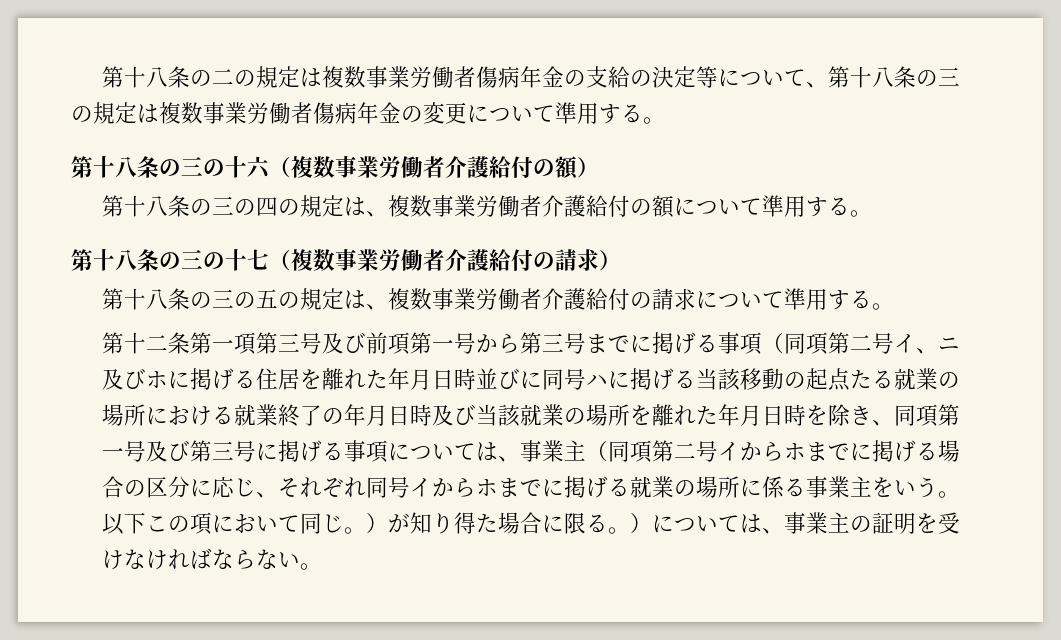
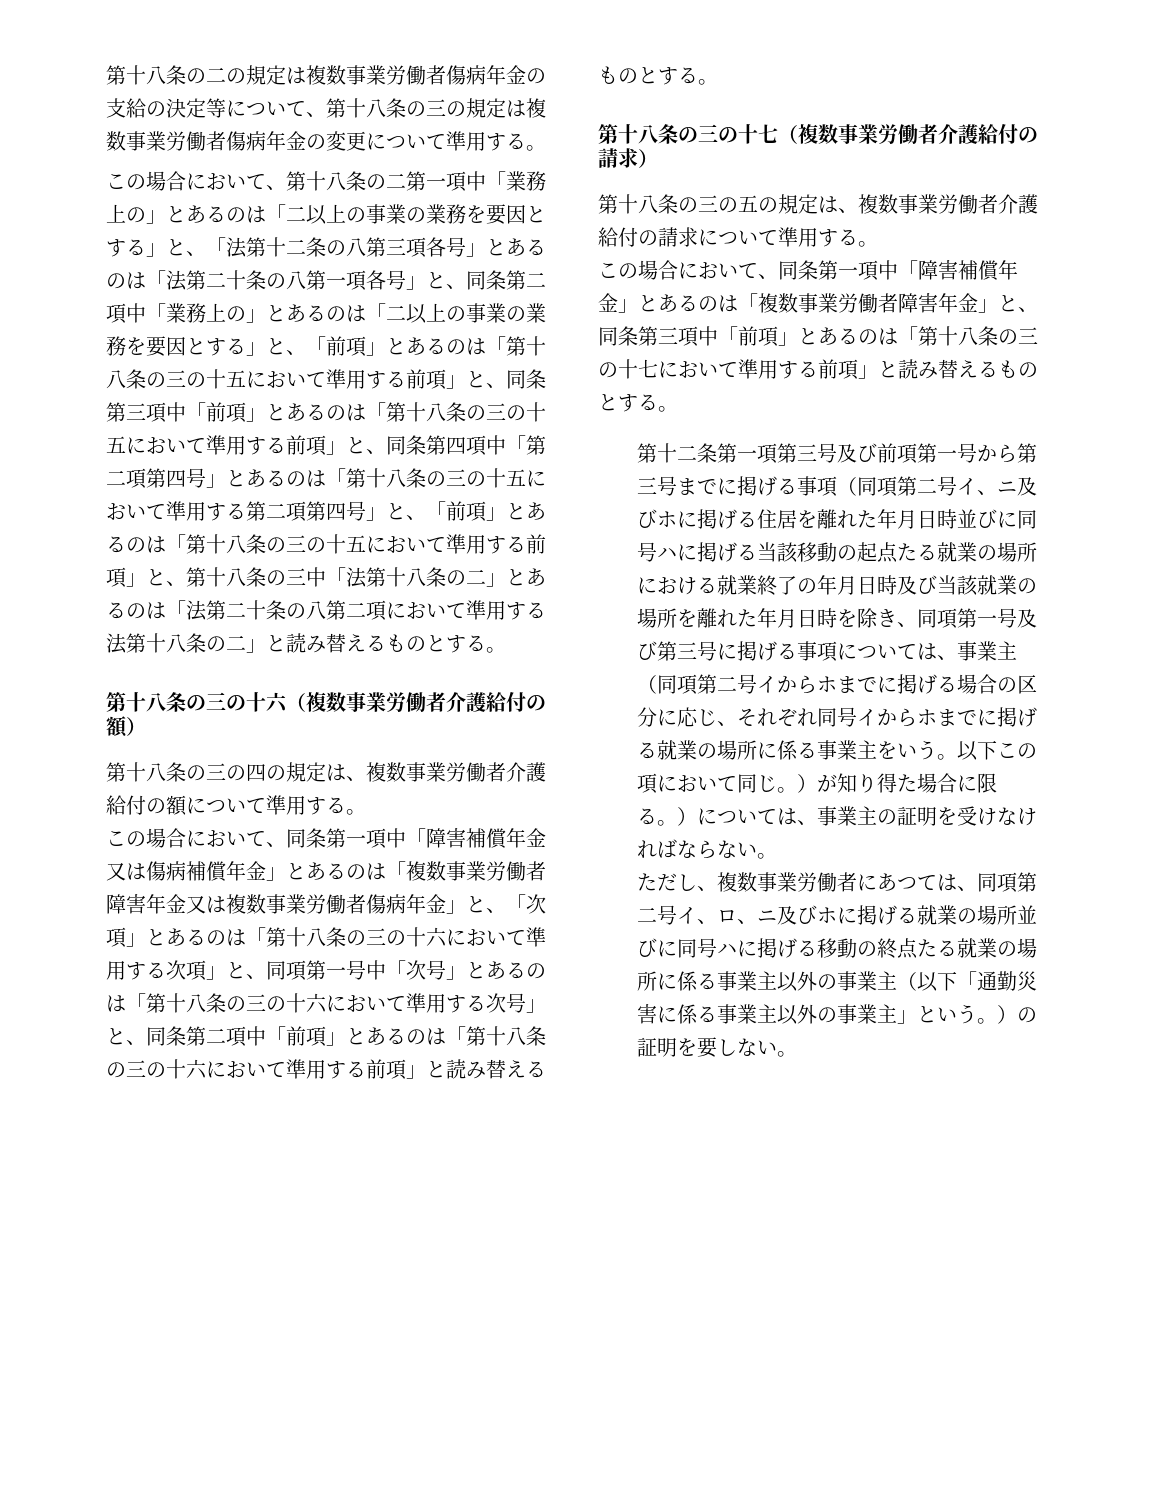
+ この場合において、第十八条の二第一項中「業務上の」とあるのは「二以上の事業の業務を要因とする」と、「法第十二条の八第三項各号」とあるのは「法第二十条の八第一項各号」と、同条第二項中「業務上の」とあるのは「二以上の事業の業務を要因とする」と、「前項」とあるのは「第十八条の三の十五において準用する前項」と、同条第三項中「前項」とあるのは「第十八条の三の十五において準用する前項」と、同条第四項中「第二項第四号」とあるのは「第十八条の三の十五において準用する第二項第四号」と、「前項」とあるのは「第十八条の三の十五において準用する前項」と、第十八条の三中「法第十八条の二」とあるのは「法第二十条の八第二項において準用する法第十八条の二」と読み替えるものとする。
+ この場合において、同条第一項中「障害補償年金又は傷病補償年金」とあるのは「複数事業労働者障害年金又は複数事業労働者傷病年金」と、「次項」とあるのは「第十八条の三の十六において準用する次項」と、同項第一号中「次号」とあるのは「第十八条の三の十六において準用する次号」と、同条第二項中「前項」とあるのは「第十八条の三の十六において準用する前項」と読み替えるものとする。
+ この場合において、同条第一項中「障害補償年金」とあるのは「複数事業労働者障害年金」と、同条第三項中「前項」とあるのは「第十八条の三の十七において準用する前項」と読み替えるものとする。
+ ただし、複数事業労働者にあつては、同項第二号イ、ロ、ニ及びホに掲げる就業の場所並びに同号ハに掲げる移動の終点たる就業の場所に係る事業主以外の事業主（以下「通勤災害に係る事業主以外の事業主」という。）の証明を要しない。

